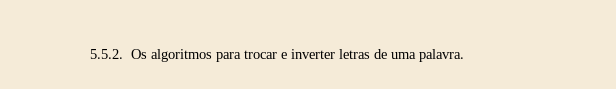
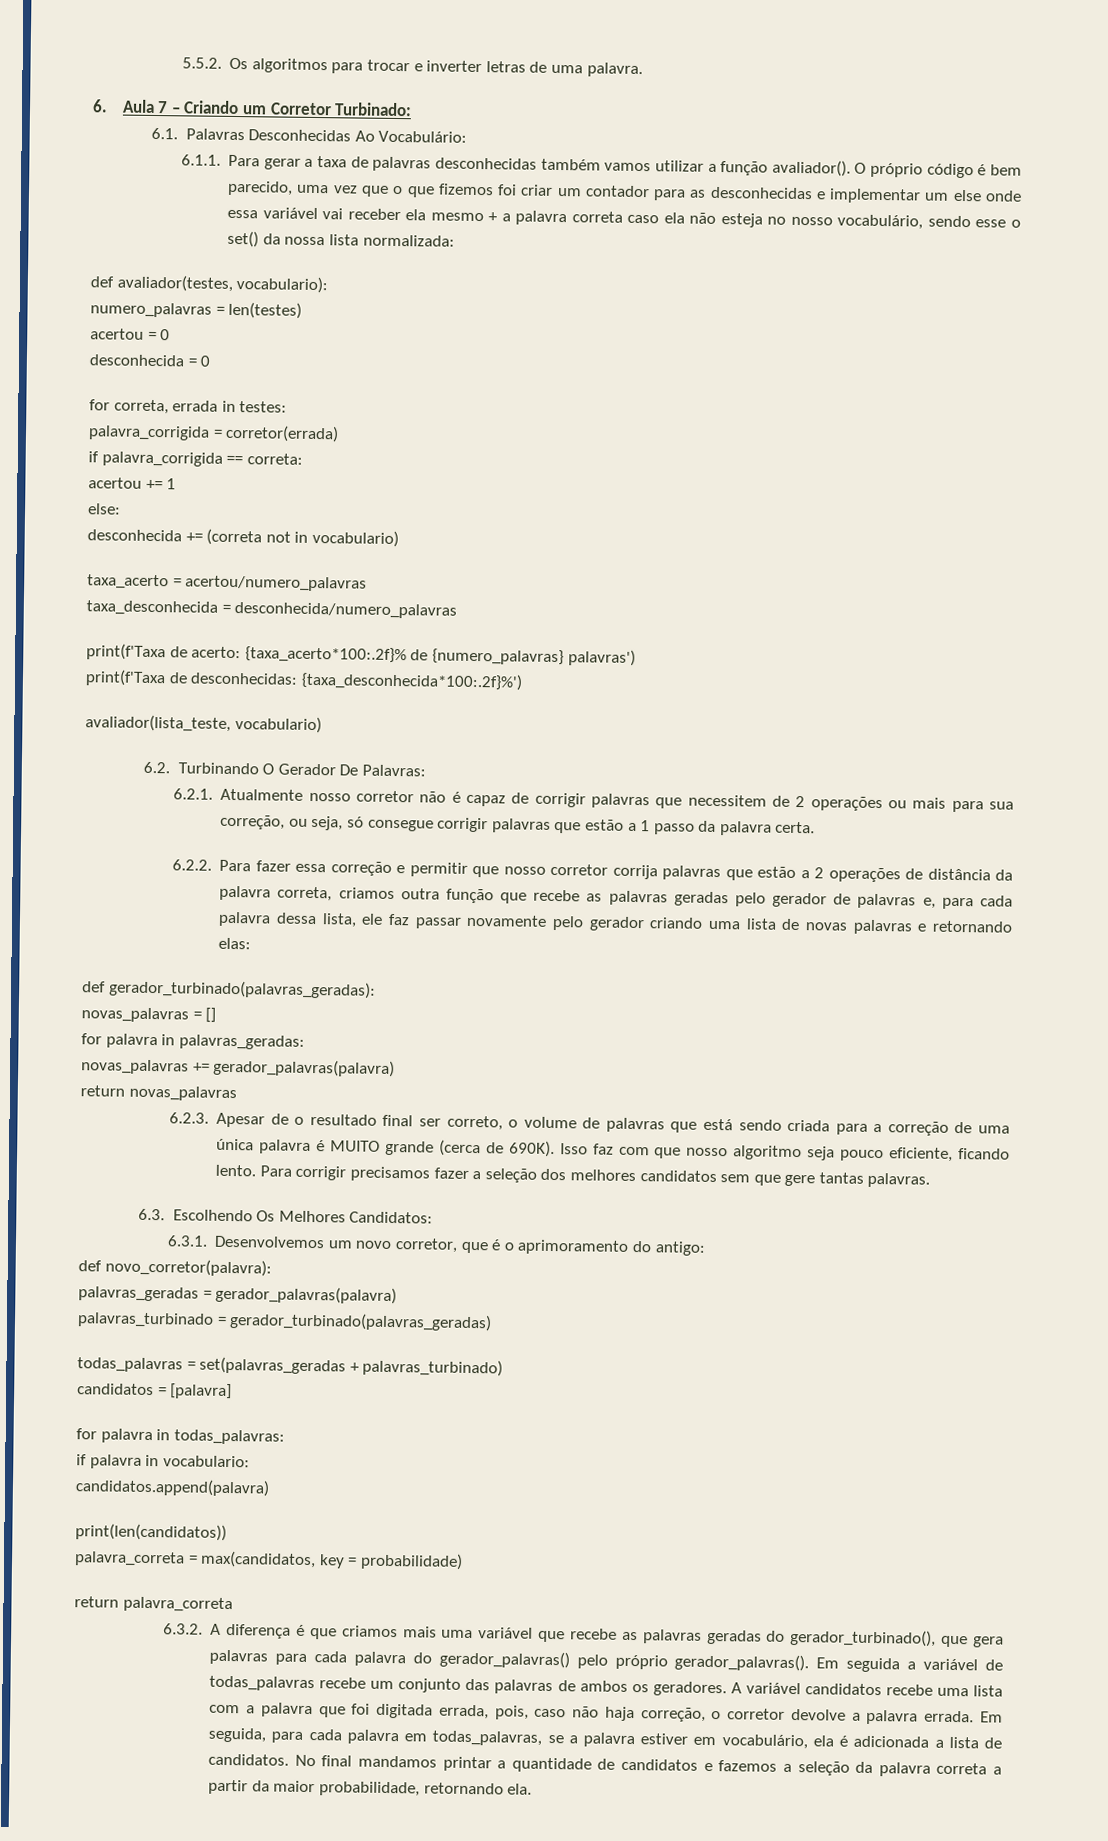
+ 6. Aula 7 – Criando um Corretor Turbinado:
+ 6.1. Palavras Desconhecidas Ao Vocabulário:
+ 6.1.1. Para gerar a taxa de palavras desconhecidas também vamos utilizar a função avaliador(). O próprio código é bem parecido, uma vez que o que fizemos foi criar um contador para as desconhecidas e implementar um else onde essa variável vai receber ela mesmo + a palavra correta caso ela não esteja no nosso vocabulário, sendo esse o set() da nossa lista normalizada:
+ def avaliador(testes, vocabulario):
+ numero_palavras = len(testes)
+ acertou = 0
+ desconhecida = 0
+ for correta, errada in testes:
+ palavra_corrigida = corretor(errada)
+ if palavra_corrigida == correta:
+ acertou += 1
+ else:
+ desconhecida += (correta not in vocabulario)
+ taxa_acerto = acertou/numero_palavras
+ taxa_desconhecida = desconhecida/numero_palavras
+ print(f'Taxa de acerto: {taxa_acerto*100:.2f}% de {numero_palavras} palavras')
+ print(f'Taxa de desconhecidas: {taxa_desconhecida*100:.2f}%')
+ avaliador(lista_teste, vocabulario)
+ 6.2. Turbinando O Gerador De Palavras:
+ 6.2.1. Atualmente nosso corretor não é capaz de corrigir palavras que necessitem de 2 operações ou mais para sua correção, ou seja, só consegue corrigir palavras que estão a 1 passo da palavra certa.
+ 6.2.2. Para fazer essa correção e permitir que nosso corretor corrija palavras que estão a 2 operações de distância da palavra correta, criamos outra função que recebe as palavras geradas pelo gerador de palavras e, para cada palavra dessa lista, ele faz passar novamente pelo gerador criando uma lista de novas palavras e retornando elas:
+ def gerador_turbinado(palavras_geradas):
+ novas_palavras = []
+ for palavra in palavras_geradas:
+ novas_palavras += gerador_palavras(palavra)
+ return novas_palavras
+ 6.2.3. Apesar de o resultado final ser correto, o volume de palavras que está sendo criada para a correção de uma única palavra é MUITO grande (cerca de 690K). Isso faz com que nosso algoritmo seja pouco eficiente, ficando lento. Para corrigir precisamos fazer a seleção dos melhores candidatos sem que gere tantas palavras.
+ 6.3. Escolhendo Os Melhores Candidatos:
+ 6.3.1. Desenvolvemos um novo corretor, que é o aprimoramento do antigo:
+ def novo_corretor(palavra):
+ palavras_geradas = gerador_palavras(palavra)
+ palavras_turbinado = gerador_turbinado(palavras_geradas)
+ todas_palavras = set(palavras_geradas + palavras_turbinado)
+ candidatos = [palavra]
+ for palavra in todas_palavras:
+ if palavra in vocabulario:
+ candidatos.append(palavra)
+ print(len(candidatos))
+ palavra_correta = max(candidatos, key = probabilidade)
+ return palavra_correta
+ 6.3.2. A diferença é que criamos mais uma variável que recebe as palavras geradas do gerador_turbinado(), que gera palavras para cada palavra do gerador_palavras() pelo próprio gerador_palavras(). Em seguida a variável de todas_palavras recebe um conjunto das palavras de ambos os geradores. A variável candidatos recebe uma lista com a palavra que foi digitada errada, pois, caso não haja correção, o corretor devolve a palavra errada. Em seguida, para cada palavra em todas_palavras, se a palavra estiver em vocabulário, ela é adicionada a lista de candidatos. No final mandamos printar a quantidade de candidatos e fazemos a seleção da palavra correta a partir da maior probabilidade, retornando ela.

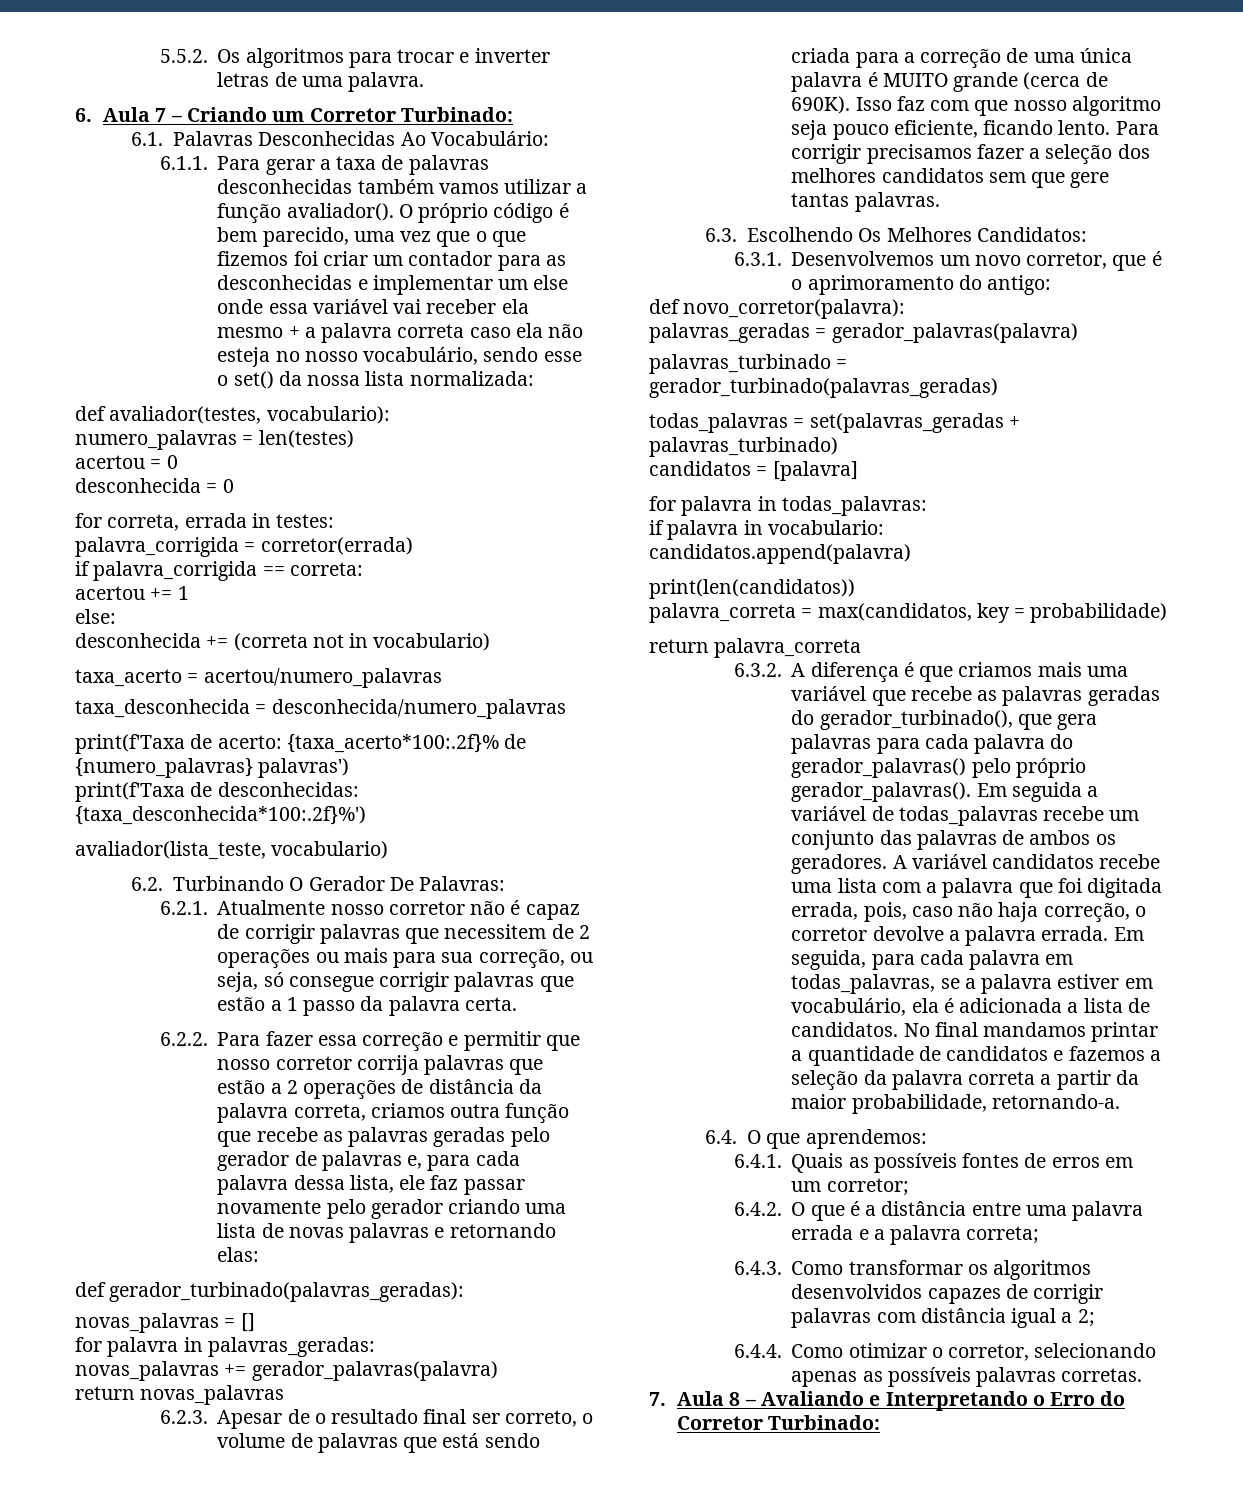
- No final mandamos printar a quantidade de candidatos e fazemos a seleção da palavra correta a partir da maior probabilidade, retornando ela.
+ No final mandamos printar a quantidade de candidatos e fazemos a seleção da palavra correta a partir da maior probabilidade, retornando-a.
+ 6.4. O que aprendemos:
+ 6.4.1. Quais as possíveis fontes de erros em um corretor;
+ 6.4.2. O que é a distância entre uma palavra errada e a palavra correta;
+ 6.4.3. Como transformar os algoritmos desenvolvidos capazes de corrigir palavras com distância igual a 2;
+ 6.4.4. Como otimizar o corretor, selecionando apenas as possíveis palavras corretas.
+ 7. Aula 8 – Avaliando e Interpretando o Erro do Corretor Turbinado:

